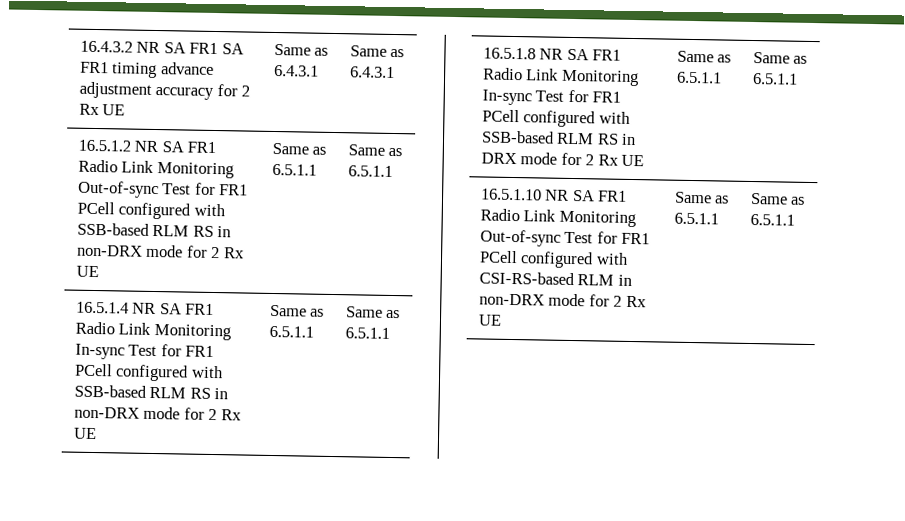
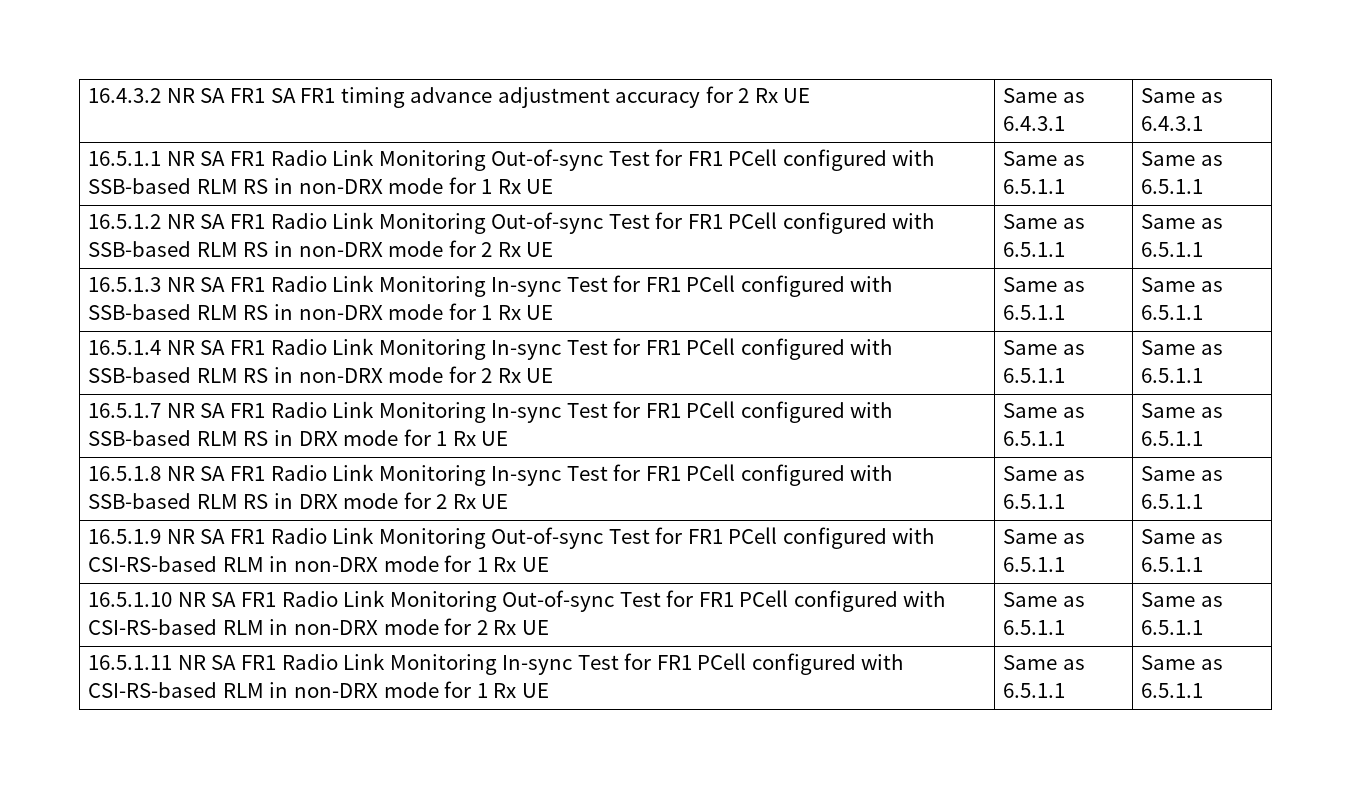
+ 16.5.1.1 NR SA FR1 Radio Link Monitoring Out-of-sync Test for FR1 PCell configured with SSB-based RLM RS in non-DRX mode for 1 Rx UE | Same as 6.5.1.1 | Same as 6.5.1.1
+ 16.5.1.3 NR SA FR1 Radio Link Monitoring In-sync Test for FR1 PCell configured with SSB-based RLM RS in non-DRX mode for 1 Rx UE | Same as 6.5.1.1 | Same as 6.5.1.1
+ 16.5.1.7 NR SA FR1 Radio Link Monitoring In-sync Test for FR1 PCell configured with SSB-based RLM RS in DRX mode for 1 Rx UE | Same as 6.5.1.1 | Same as 6.5.1.1
+ 16.5.1.9 NR SA FR1 Radio Link Monitoring Out-of-sync Test for FR1 PCell configured with CSI-RS-based RLM in non-DRX mode for 1 Rx UE | Same as 6.5.1.1 | Same as 6.5.1.1
+ 16.5.1.11 NR SA FR1 Radio Link Monitoring In-sync Test for FR1 PCell configured with CSI-RS-based RLM in non-DRX mode for 1 Rx UE | Same as 6.5.1.1 | Same as 6.5.1.1

